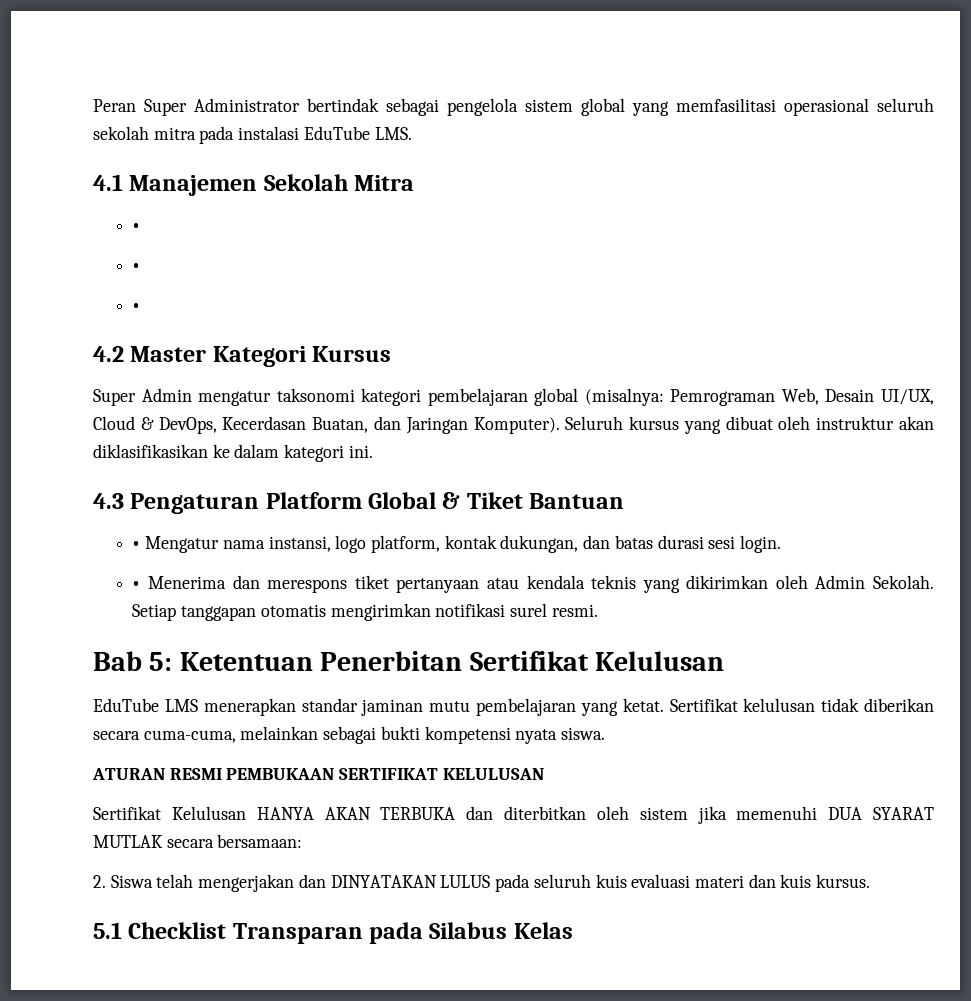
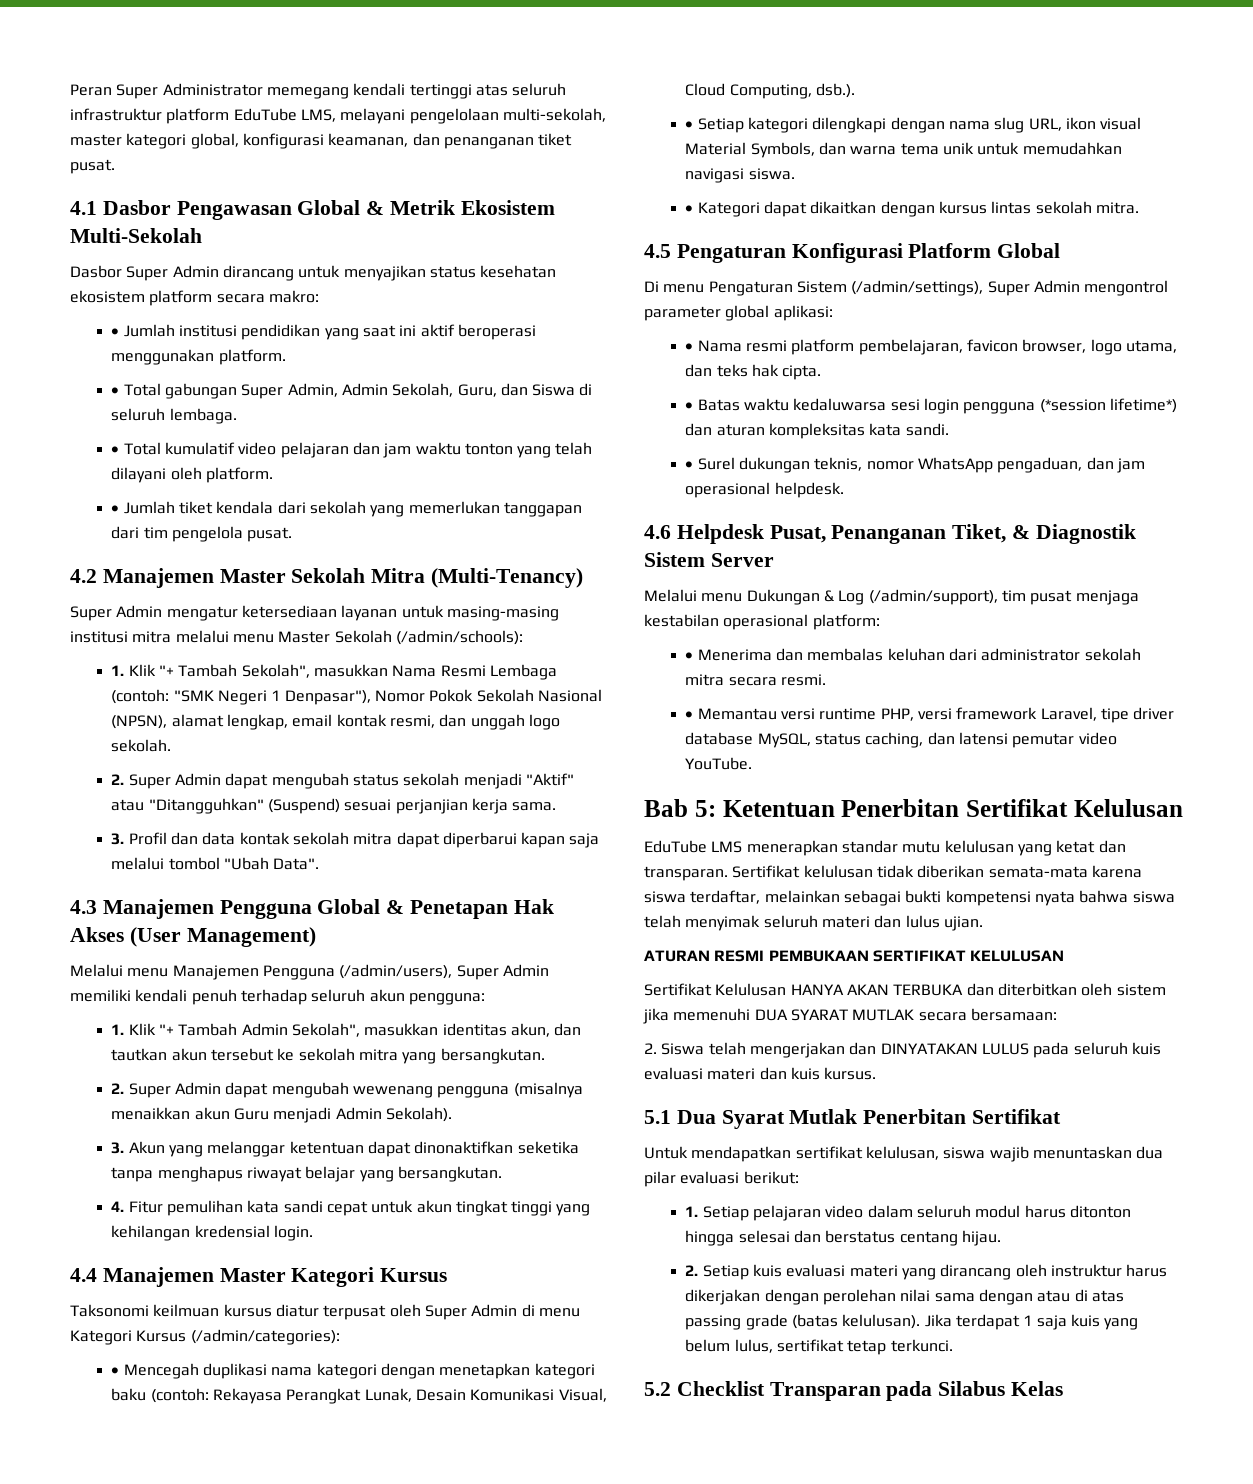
- Peran Super Administrator bertindak sebagai pengelola sistem global yang memfasilitasi operasional seluruh sekolah mitra pada instalasi EduTube LMS.
- 4.1 Manajemen Sekolah Mitra
- •
- •
- •
- 4.2 Master Kategori Kursus
- Super Admin mengatur taksonomi kategori pembelajaran global (misalnya: Pemrograman Web, Desain UI/UX, Cloud & DevOps, Kecerdasan Buatan, dan Jaringan Komputer). Seluruh kursus yang dibuat oleh instruktur akan diklasifikasikan ke dalam kategori ini.
- 4.3 Pengaturan Platform Global & Tiket Bantuan
- • Mengatur nama instansi, logo platform, kontak dukungan, dan batas durasi sesi login.
- • Menerima dan merespons tiket pertanyaan atau kendala teknis yang dikirimkan oleh Admin Sekolah. Setiap tanggapan otomatis mengirimkan notifikasi surel resmi.
+ Peran Super Administrator memegang kendali tertinggi atas seluruh infrastruktur platform EduTube LMS, melayani pengelolaan multi-sekolah, master kategori global, konfigurasi keamanan, dan penanganan tiket pusat.
+ 4.1 Dasbor Pengawasan Global & Metrik Ekosistem Multi-Sekolah
+ Dasbor Super Admin dirancang untuk menyajikan status kesehatan ekosistem platform secara makro:
+ • Jumlah institusi pendidikan yang saat ini aktif beroperasi menggunakan platform.
+ • Total gabungan Super Admin, Admin Sekolah, Guru, dan Siswa di seluruh lembaga.
+ • Total kumulatif video pelajaran dan jam waktu tonton yang telah dilayani oleh platform.
+ • Jumlah tiket kendala dari sekolah yang memerlukan tanggapan dari tim pengelola pusat.
+ 4.2 Manajemen Master Sekolah Mitra (Multi-Tenancy)
+ Super Admin mengatur ketersediaan layanan untuk masing-masing institusi mitra melalui menu Master Sekolah (/admin/schools):
+ 1. Klik "+ Tambah Sekolah", masukkan Nama Resmi Lembaga (contoh: "SMK Negeri 1 Denpasar"), Nomor Pokok Sekolah Nasional (NPSN), alamat lengkap, email kontak resmi, dan unggah logo sekolah.
+ 2. Super Admin dapat mengubah status sekolah menjadi "Aktif" atau "Ditangguhkan" (Suspend) sesuai perjanjian kerja sama.
+ 3. Profil dan data kontak sekolah mitra dapat diperbarui kapan saja melalui tombol "Ubah Data".
+ 4.3 Manajemen Pengguna Global & Penetapan Hak Akses (User Management)
+ Melalui menu Manajemen Pengguna (/admin/users), Super Admin memiliki kendali penuh terhadap seluruh akun pengguna:
+ 1. Klik "+ Tambah Admin Sekolah", masukkan identitas akun, dan tautkan akun tersebut ke sekolah mitra yang bersangkutan.
+ 2. Super Admin dapat mengubah wewenang pengguna (misalnya menaikkan akun Guru menjadi Admin Sekolah).
+ 3. Akun yang melanggar ketentuan dapat dinonaktifkan seketika tanpa menghapus riwayat belajar yang bersangkutan.
+ 4. Fitur pemulihan kata sandi cepat untuk akun tingkat tinggi yang kehilangan kredensial login.
+ 4.4 Manajemen Master Kategori Kursus
+ Taksonomi keilmuan kursus diatur terpusat oleh Super Admin di menu Kategori Kursus (/admin/categories):
+ • Mencegah duplikasi nama kategori dengan menetapkan kategori baku (contoh: Rekayasa Perangkat Lunak, Desain Komunikasi Visual, Cloud Computing, dsb.).
+ • Setiap kategori dilengkapi dengan nama slug URL, ikon visual Material Symbols, dan warna tema unik untuk memudahkan navigasi siswa.
+ • Kategori dapat dikaitkan dengan kursus lintas sekolah mitra.
+ 4.5 Pengaturan Konfigurasi Platform Global
+ Di menu Pengaturan Sistem (/admin/settings), Super Admin mengontrol parameter global aplikasi:
+ • Nama resmi platform pembelajaran, favicon browser, logo utama, dan teks hak cipta.
+ • Batas waktu kedaluwarsa sesi login pengguna (*session lifetime*) dan aturan kompleksitas kata sandi.
+ • Surel dukungan teknis, nomor WhatsApp pengaduan, dan jam operasional helpdesk.
+ 4.6 Helpdesk Pusat, Penanganan Tiket, & Diagnostik Sistem Server
+ Melalui menu Dukungan & Log (/admin/support), tim pusat menjaga kestabilan operasional platform:
+ • Menerima dan membalas keluhan dari administrator sekolah mitra secara resmi.
+ • Memantau versi runtime PHP, versi framework Laravel, tipe driver database MySQL, status caching, dan latensi pemutar video YouTube.
- EduTube LMS menerapkan standar jaminan mutu pembelajaran yang ketat. Sertifikat kelulusan tidak diberikan secara cuma-cuma, melainkan sebagai bukti kompetensi nyata siswa.
+ EduTube LMS menerapkan standar mutu kelulusan yang ketat dan transparan. Sertifikat kelulusan tidak diberikan semata-mata karena siswa terdaftar, melainkan sebagai bukti kompetensi nyata bahwa siswa telah menyimak seluruh materi dan lulus ujian.
- 5.1 Checklist Transparan pada Silabus Kelas
+ 5.1 Dua Syarat Mutlak Penerbitan Sertifikat
+ Untuk mendapatkan sertifikat kelulusan, siswa wajib menuntaskan dua pilar evaluasi berikut:
+ 1. Setiap pelajaran video dalam seluruh modul harus ditonton hingga selesai dan berstatus centang hijau.
+ 2. Setiap kuis evaluasi materi yang dirancang oleh instruktur harus dikerjakan dengan perolehan nilai sama dengan atau di atas passing grade (batas kelulusan). Jika terdapat 1 saja kuis yang belum lulus, sertifikat tetap terkunci.
+ 5.2 Checklist Transparan pada Silabus Kelas

